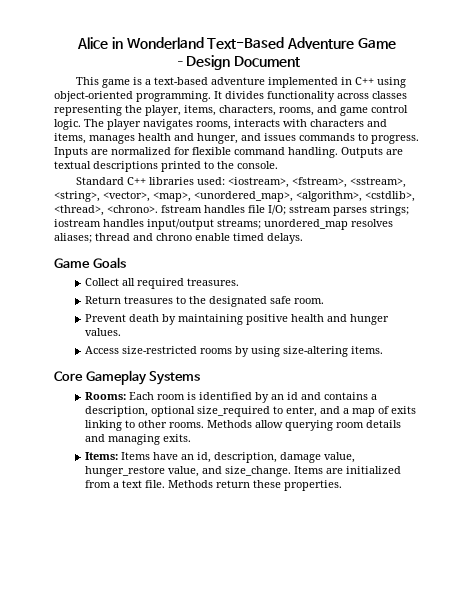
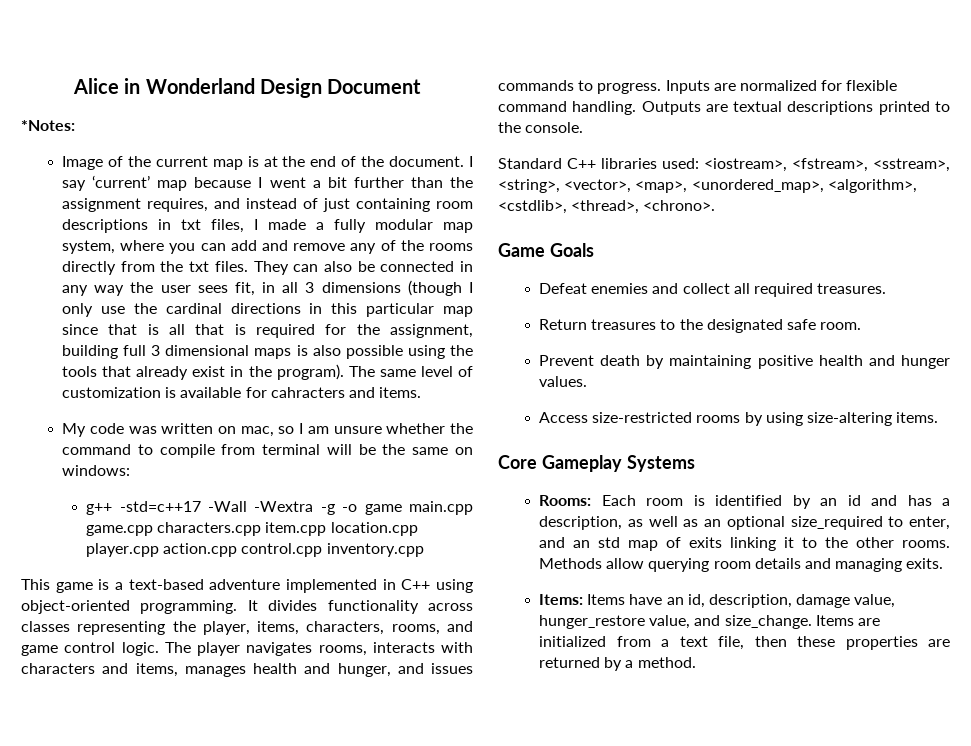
- Alice in Wonderland Text-Based Adventure Game –Design Document
+ Alice in Wonderland Design Document
+ *Notes:
+ Image of the current map is at the end of the document. I say ‘current’ map because I went a bit further than the assignment requires, and instead of just containing room descriptions in txt files, I made a fully modular map system, where you can add and remove any of the rooms directly from the txt files. They can also be connected in any way the user sees fit, in all 3 dimensions (though I only use the cardinal directions in this particular map since that is all that is required for the assignment, building full 3 dimensional maps is also possible using the tools that already exist in the program). The same level of customization is available for cahracters and items.
+ My code was written on mac, so I am unsure whether the command to compile from terminal will be the same on windows:
+ g++ -std=c++17 -Wall -Wextra -g -o game main.cpp game.cpp characters.cpp item.cpp location.cpp player.cpp action.cpp control.cpp inventory.cpp
- Standard C++ libraries used: <iostream>, <fstream>, <sstream>, <string>, <vector>, <map>, <unordered_map>, <algorithm>, <cstdlib>, <thread>, <chrono>. fstream handles file I/O; sstream parses strings; iostream handles input/output streams; unordered_map resolves aliases; thread and chrono enable timed delays.
+ Standard C++ libraries used: <iostream>, <fstream>, <sstream>, <string>, <vector>, <map>, <unordered_map>, <algorithm>, <cstdlib>, <thread>, <chrono>.
  Game Goals
- Collect all required treasures.
+ Defeat enemies and collect all required treasures.
- Rooms: Each room is identified by an id and contains a description, optional size_required to enter, and a map of exits linking to other rooms.
+ Rooms: Each room is identified by an id and has a description, as well as an optional size_required to enter, and an std map of exits linking it to the other rooms.
- Items are initialized from a text file. Methods return these properties.
+ Items are initialized from a text file, then these properties are returned by a method.

